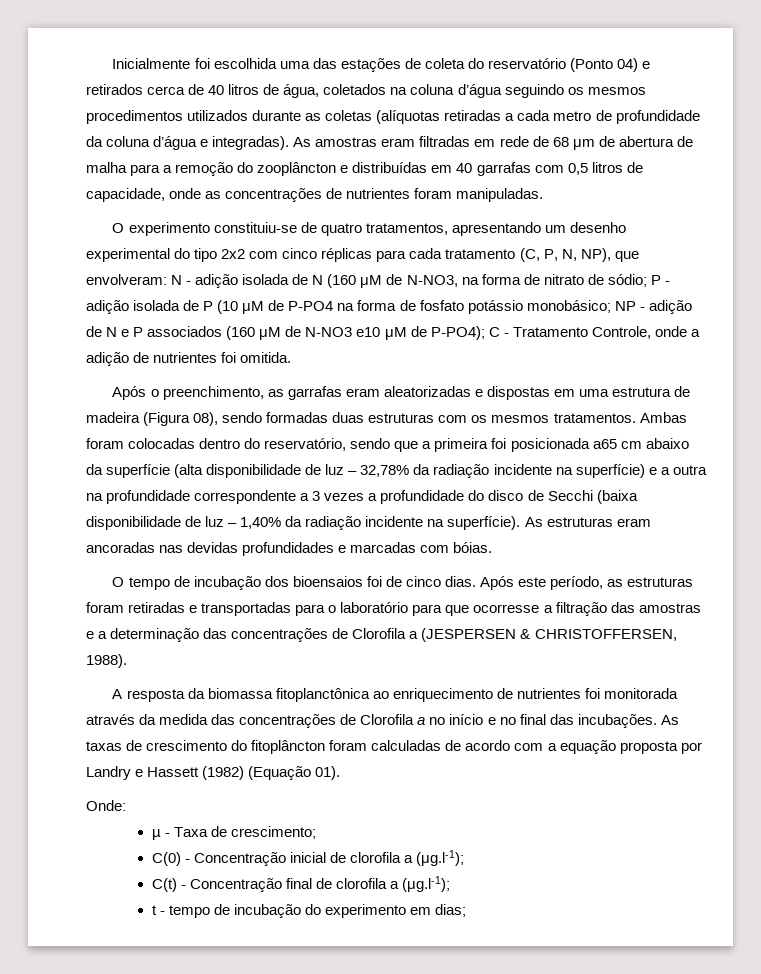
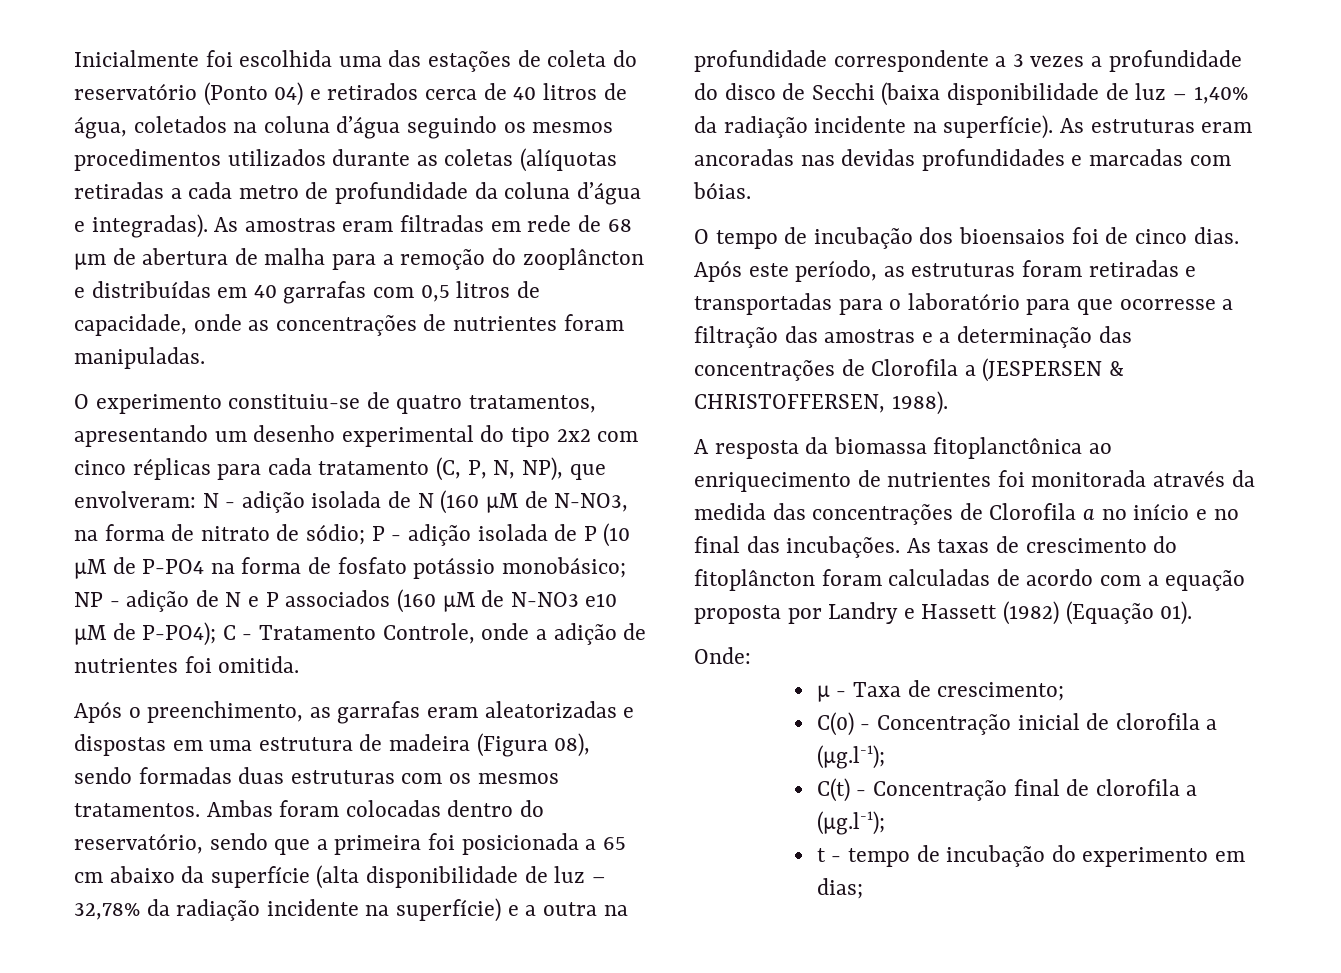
- Ambas foram colocadas dentro do reservatório, sendo que a primeira foi posicionada a65 cm abaixo da superfície (alta disponibilidade de luz – 32,78% da radiação incidente na superfície) e a outra na profundidade correspondente a 3 vezes a profundidade do disco de Secchi (baixa disponibilidade de luz – 1,40% da radiação incidente na superfície).
+ Ambas foram colocadas dentro do reservatório, sendo que a primeira foi posicionada a 65 cm abaixo da superfície (alta disponibilidade de luz – 32,78% da radiação incidente na superfície) e a outra na profundidade correspondente a 3 vezes a profundidade do disco de Secchi (baixa disponibilidade de luz – 1,40% da radiação incidente na superfície).

